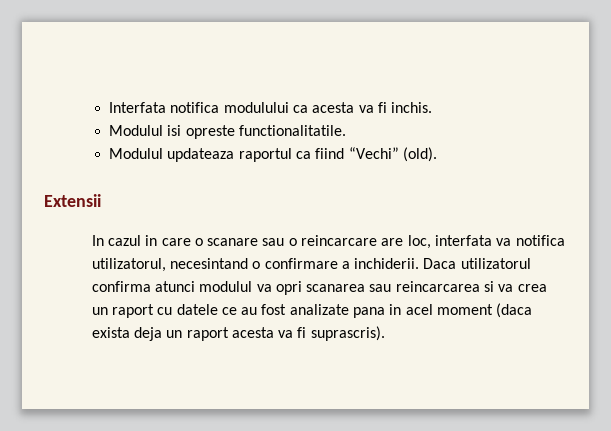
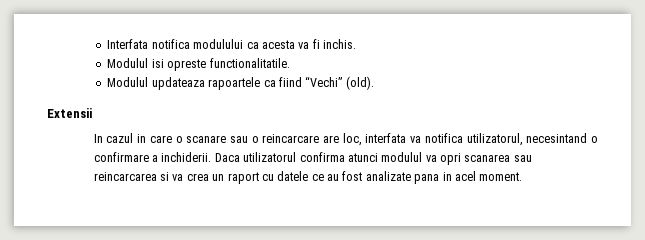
- Modulul updateaza raportul ca fiind “Vechi” (old).
+ Modulul updateaza rapoartele ca fiind “Vechi” (old).
- Daca utilizatorul confirma atunci modulul va opri scanarea sau reincarcarea si va crea un raport cu datele ce au fost analizate pana in acel moment (daca exista deja un raport acesta va fi suprascris).
+ Daca utilizatorul confirma atunci modulul va opri scanarea sau reincarcarea si va crea un raport cu datele ce au fost analizate pana in acel moment.

